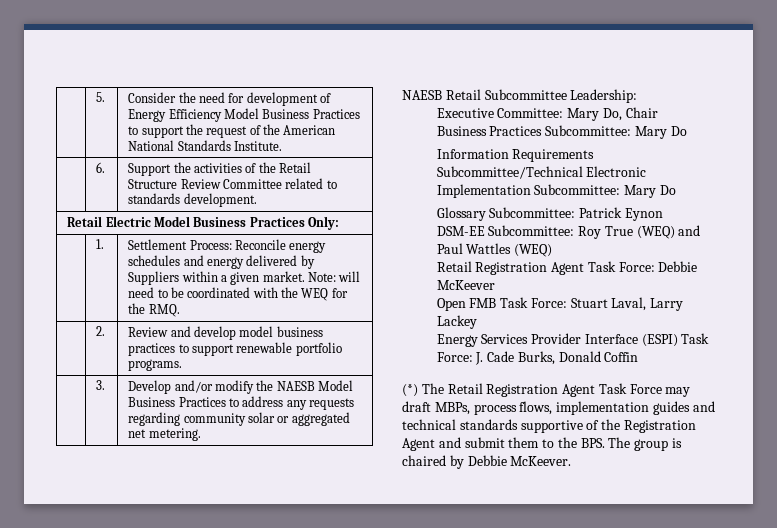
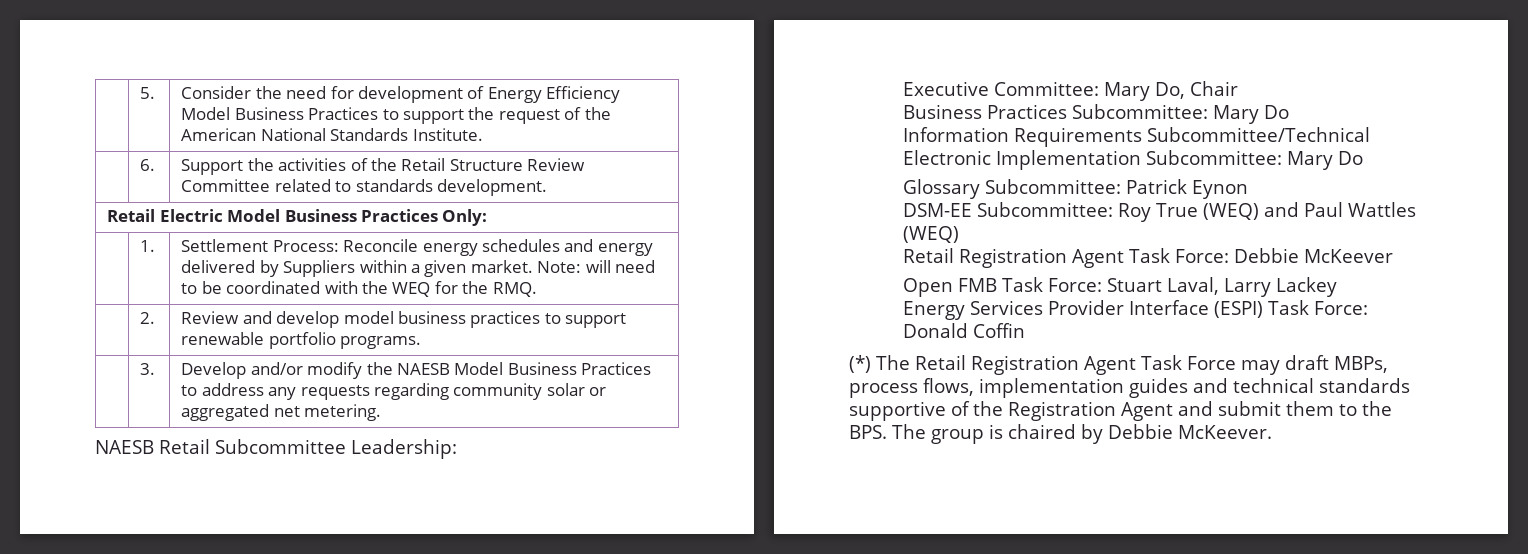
- Energy Services Provider Interface (ESPI) Task Force: J. Cade Burks, Donald Coffin
+ Energy Services Provider Interface (ESPI) Task Force: Donald Coffin

